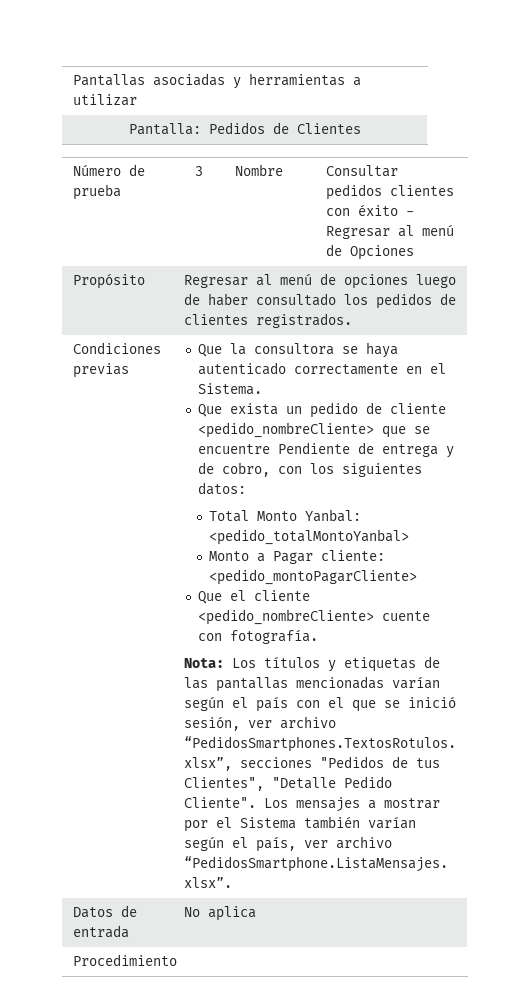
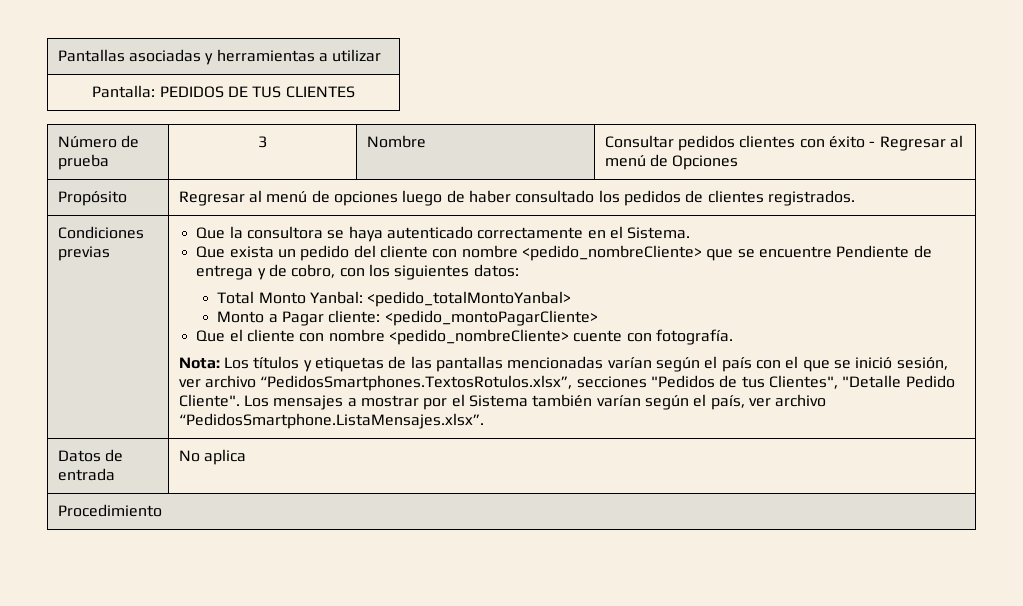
- Pantalla: Pedidos de Clientes
+ Pantalla: PEDIDOS DE TUS CLIENTES
- Que exista un pedido de cliente <pedido_nombreCliente> que se encuentre Pendiente de entrega y de cobro, con los siguientes datos:
+ Que exista un pedido del cliente con nombre <pedido_nombreCliente> que se encuentre Pendiente de entrega y de cobro, con los siguientes datos:
- Que el cliente <pedido_nombreCliente> cuente con fotografía.
+ Que el cliente con nombre <pedido_nombreCliente> cuente con fotografía.

